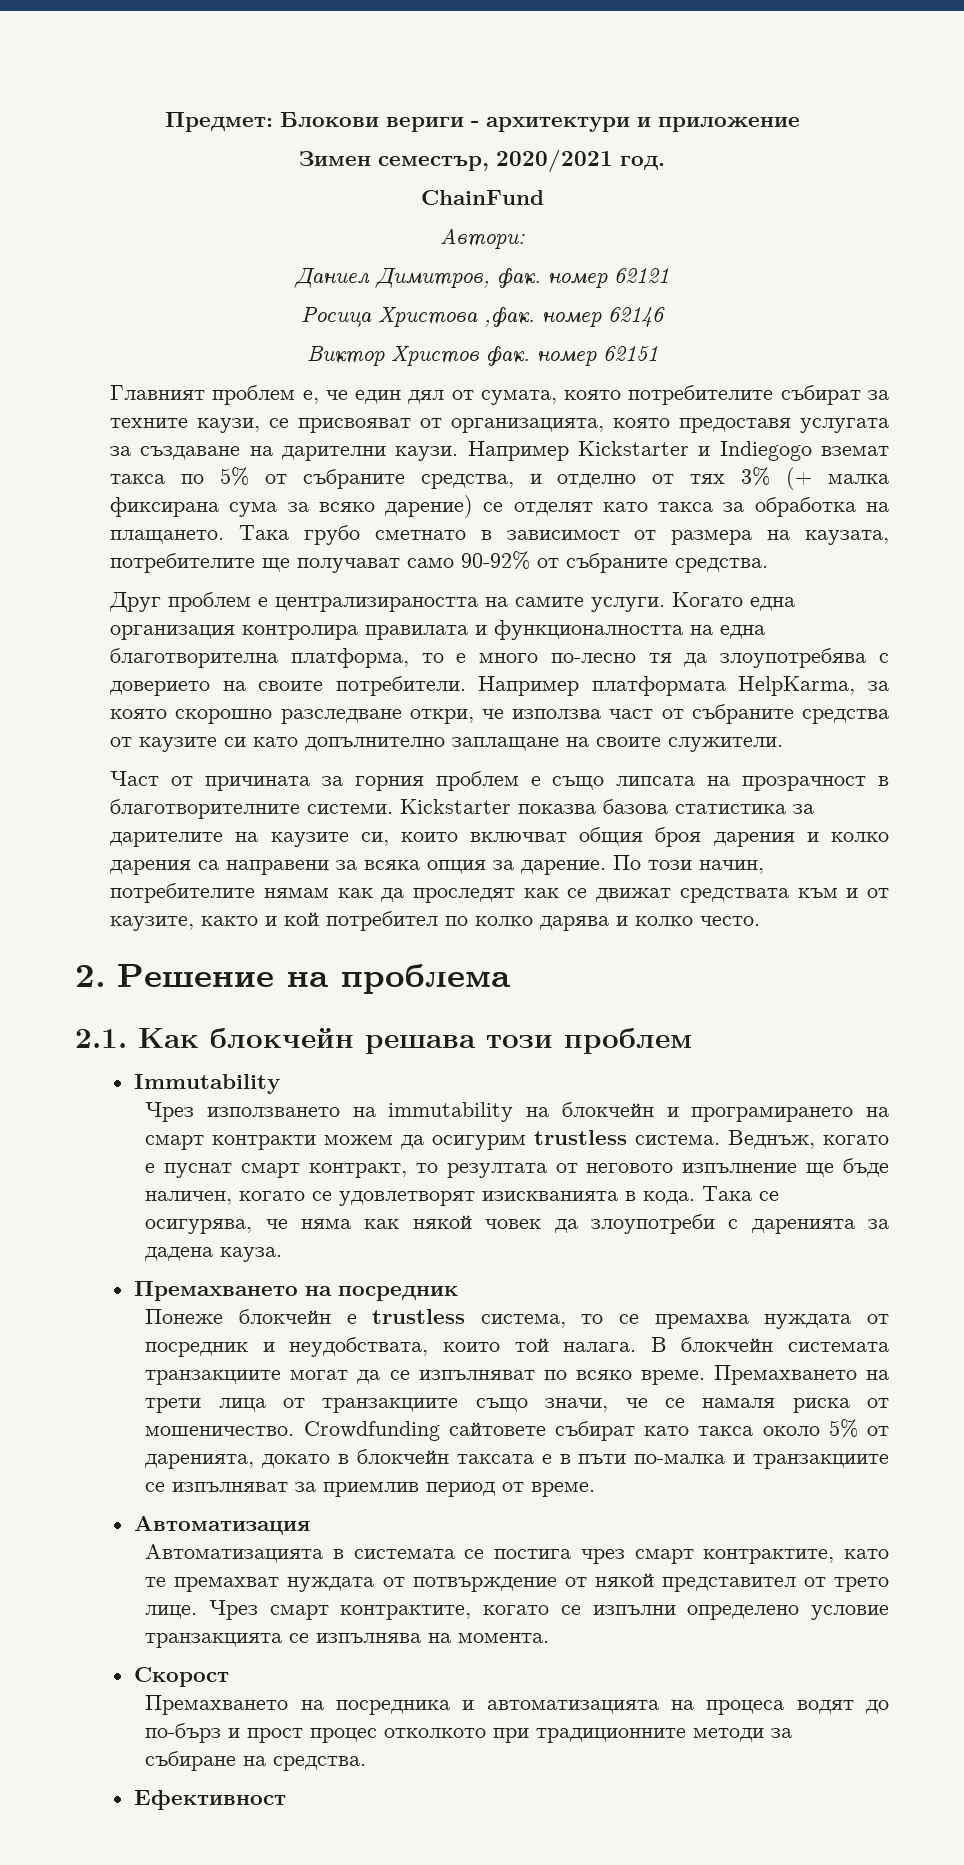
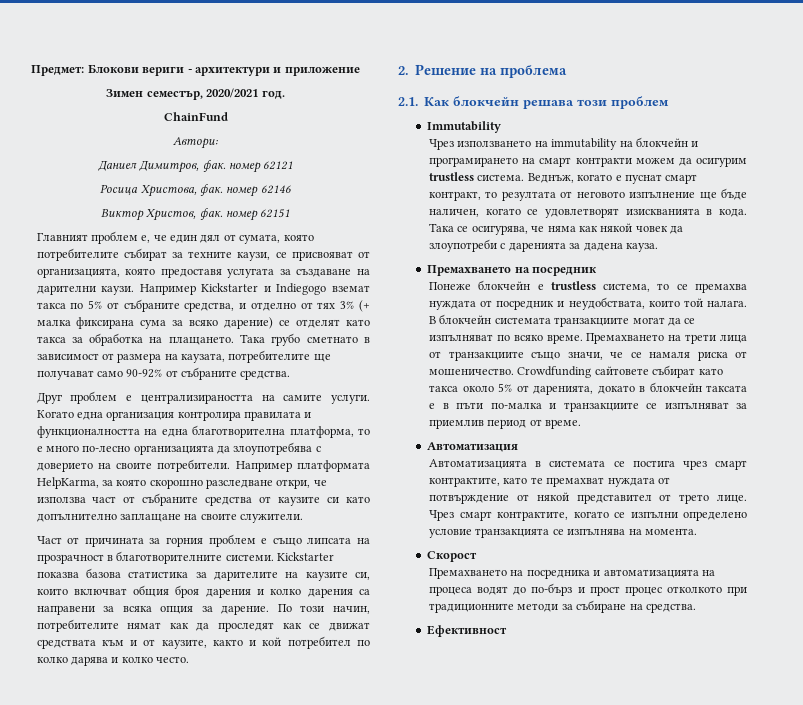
- Росица Христова ,фак. номер 62146
+ Росица Христова, фак. номер 62146
- Виктор Христов фак. номер 62151
+ Виктор Христов, фак. номер 62151
- Когато една организация контролира правилата и функционалността на една благотворителна платформа, то е много по-лесно тя да злоупотребява с доверието на своите потребители.
+ Когато една организация контролира правилата и функционалността на една благотворителна платформа, то е много по-лесно организацията да злоупотребява с доверието на своите потребители.
- По този начин, потребителите нямам как да проследят как се движат средствата към и от каузите, както и кой потребител по колко дарява и колко често.
+ По този начин, потребителите нямат как да проследят как се движат средствата към и от каузите, както и кой потребител по колко дарява и колко често.

